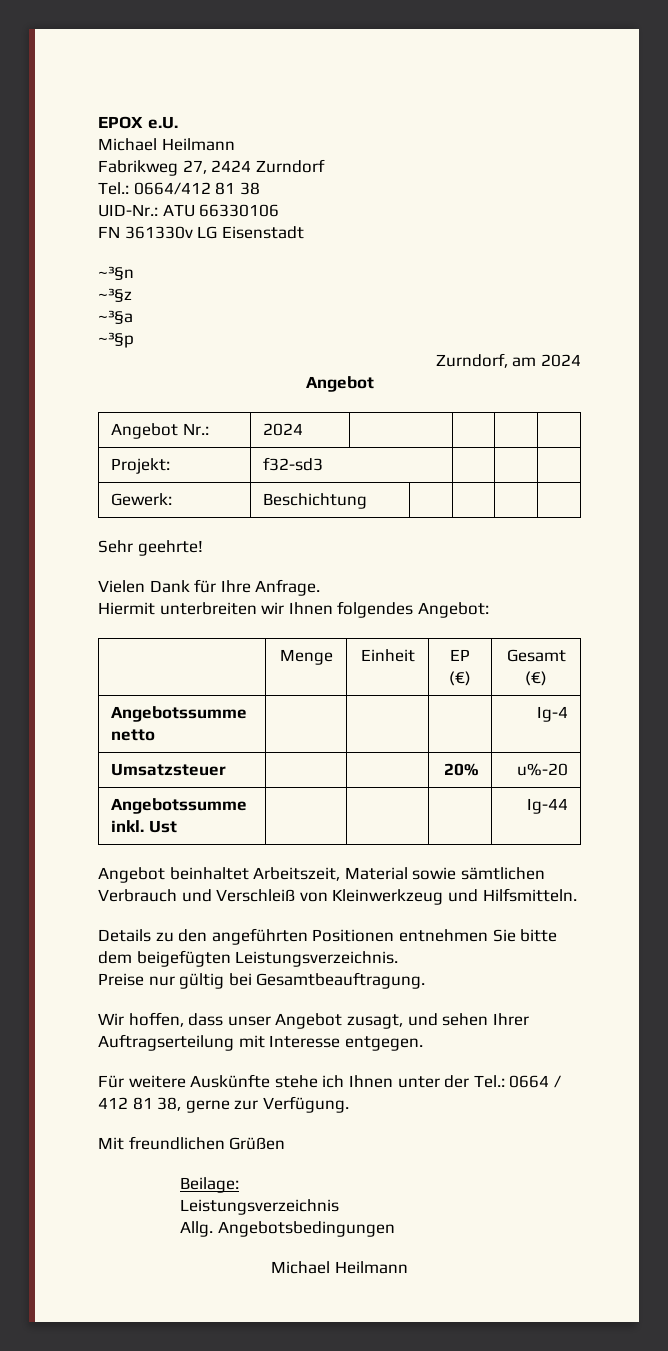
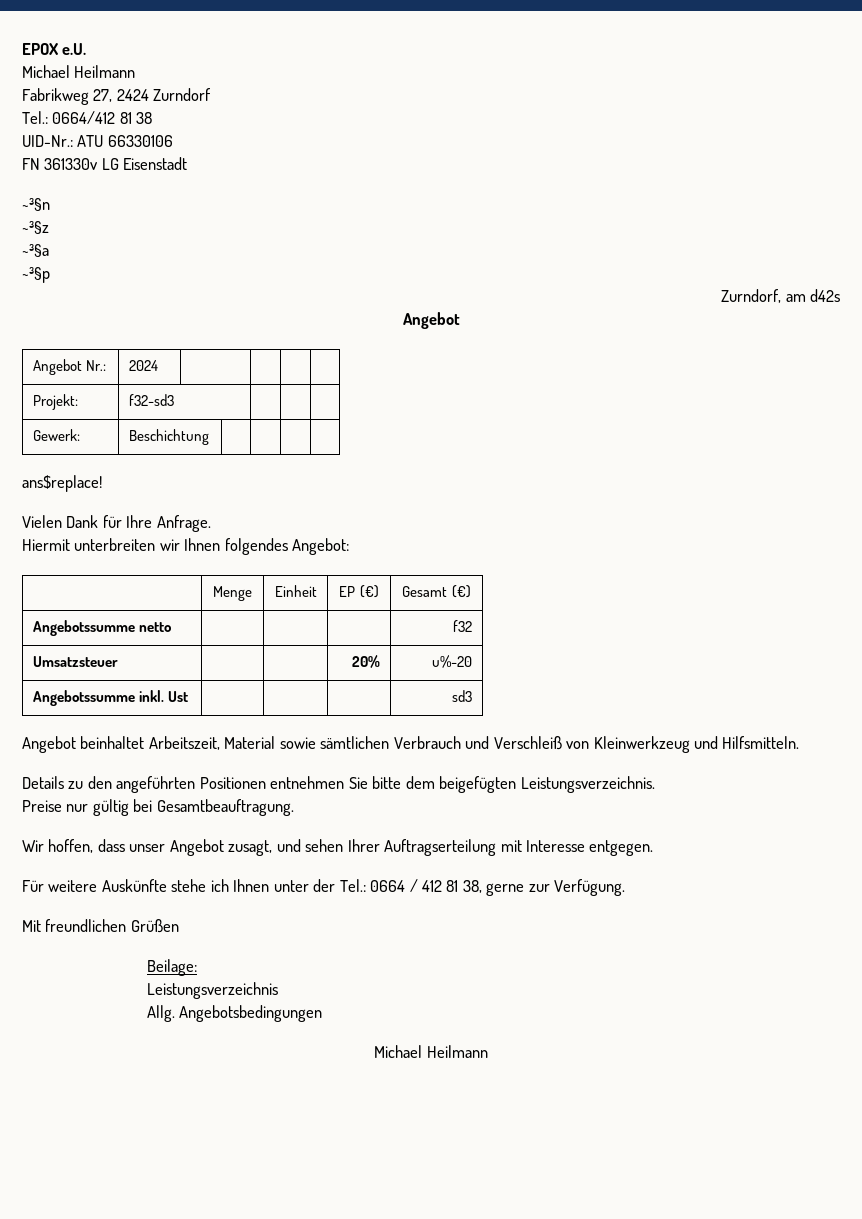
- Zurndorf, am 2024
+ Zurndorf, am d42s
- Sehr geehrte!
+ ans$replace!
- Angebotssumme netto | | | | Ig-4
+ Angebotssumme netto | | | | f32
- Angebotssumme inkl. Ust | | | | Ig-44
+ Angebotssumme inkl. Ust | | | | sd3

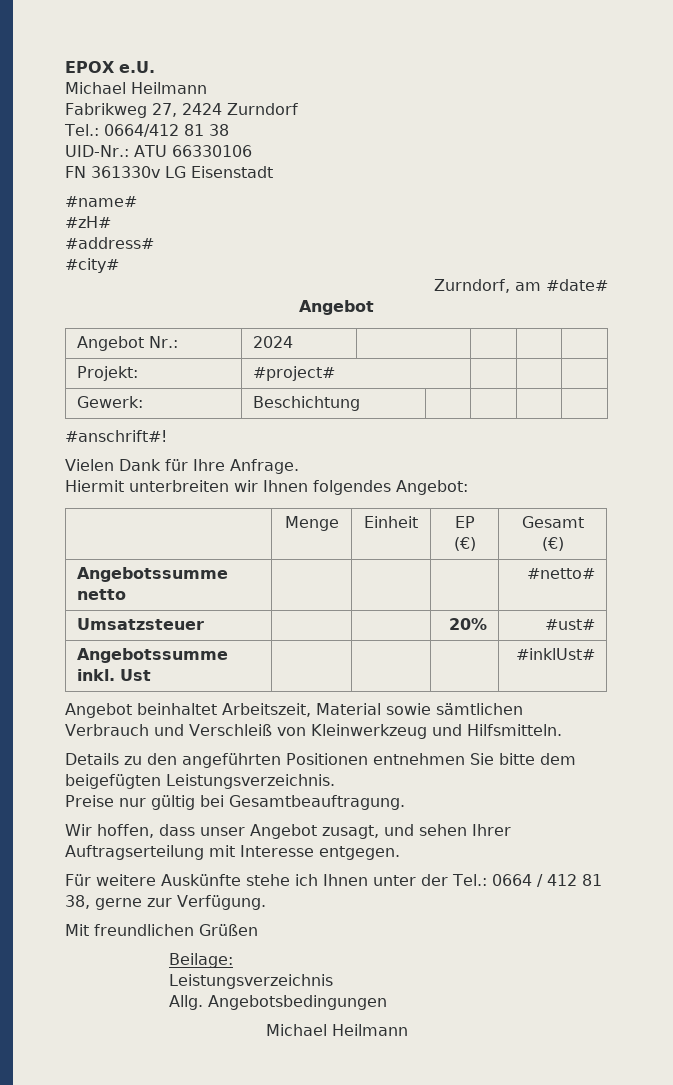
- ~³§n
- ~³§z
- ~³§a
- ~³§p
+ #name#
+ #zH#
+ #address#
+ #city#
- Zurndorf, am d42s
+ Zurndorf, am #date#
- Projekt: | f32-sd3 | | |
+ Projekt: | #project# | | |
- ans$replace!
+ #anschrift#!
- Angebotssumme netto | | | | f32
+ Angebotssumme netto | | | | #netto#
- Umsatzsteuer | | | 20% | u%-20
+ Umsatzsteuer | | | 20% | #ust#
- Angebotssumme inkl. Ust | | | | sd3
+ Angebotssumme inkl. Ust | | | | #inklUst#

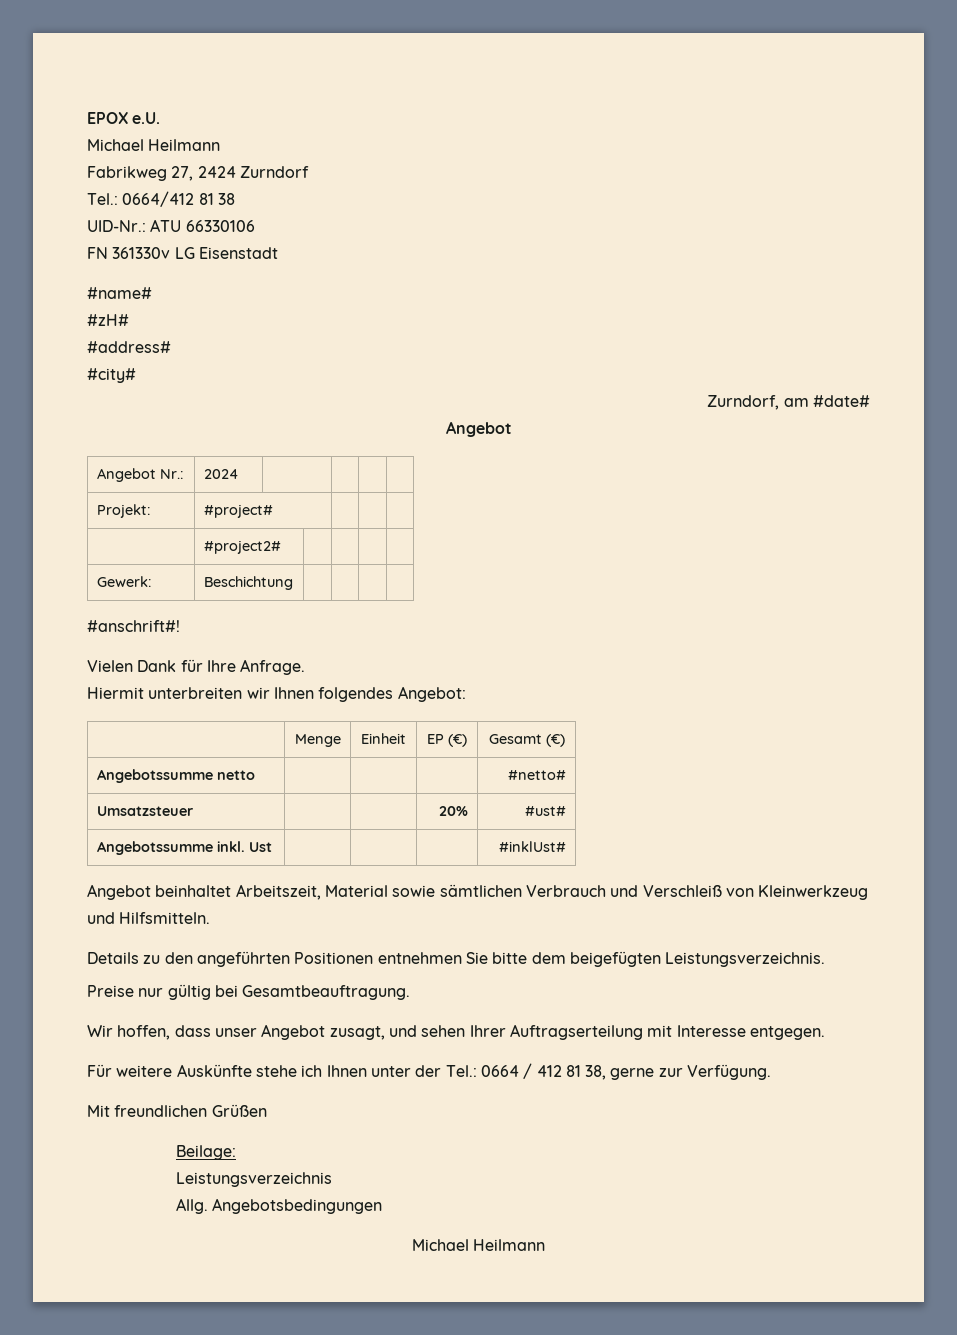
+ | #project2# | | | |

